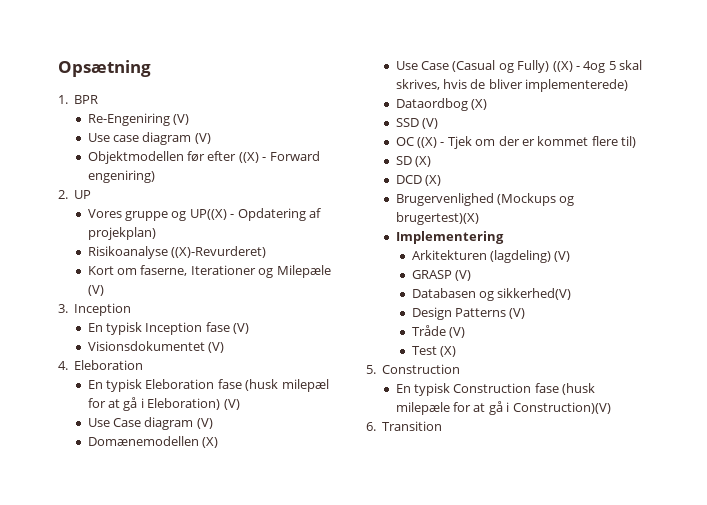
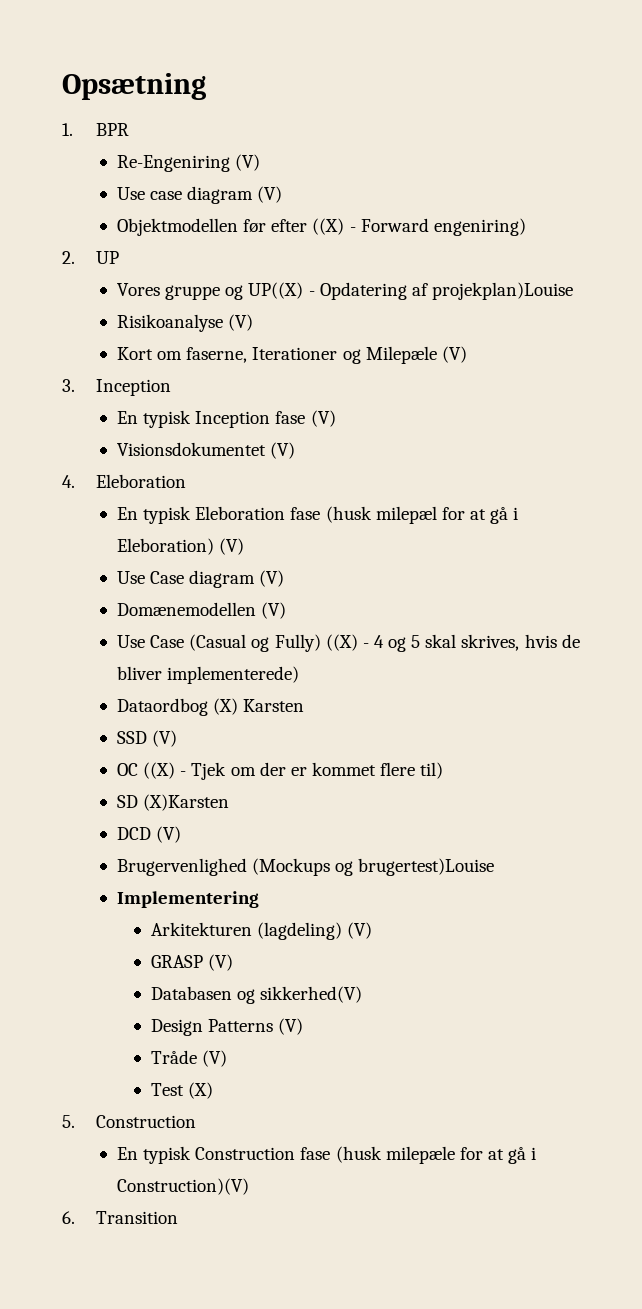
- Vores gruppe og UP((X) - Opdatering af projekplan)
+ Vores gruppe og UP((X) - Opdatering af projekplan)Louise
- Risikoanalyse ((X)-Revurderet)
+ Risikoanalyse (V)
- Domænemodellen (X)
+ Domænemodellen (V)
- Use Case (Casual og Fully) ((X) - 4og 5 skal skrives, hvis de bliver implementerede)
+ Use Case (Casual og Fully) ((X) - 4 og 5 skal skrives, hvis de bliver implementerede)
- Dataordbog (X)
+ Dataordbog (X) Karsten
- SD (X)
+ SD (X)Karsten
- DCD (X)
+ DCD (V)
- Brugervenlighed (Mockups og brugertest)(X)
+ Brugervenlighed (Mockups og brugertest)Louise

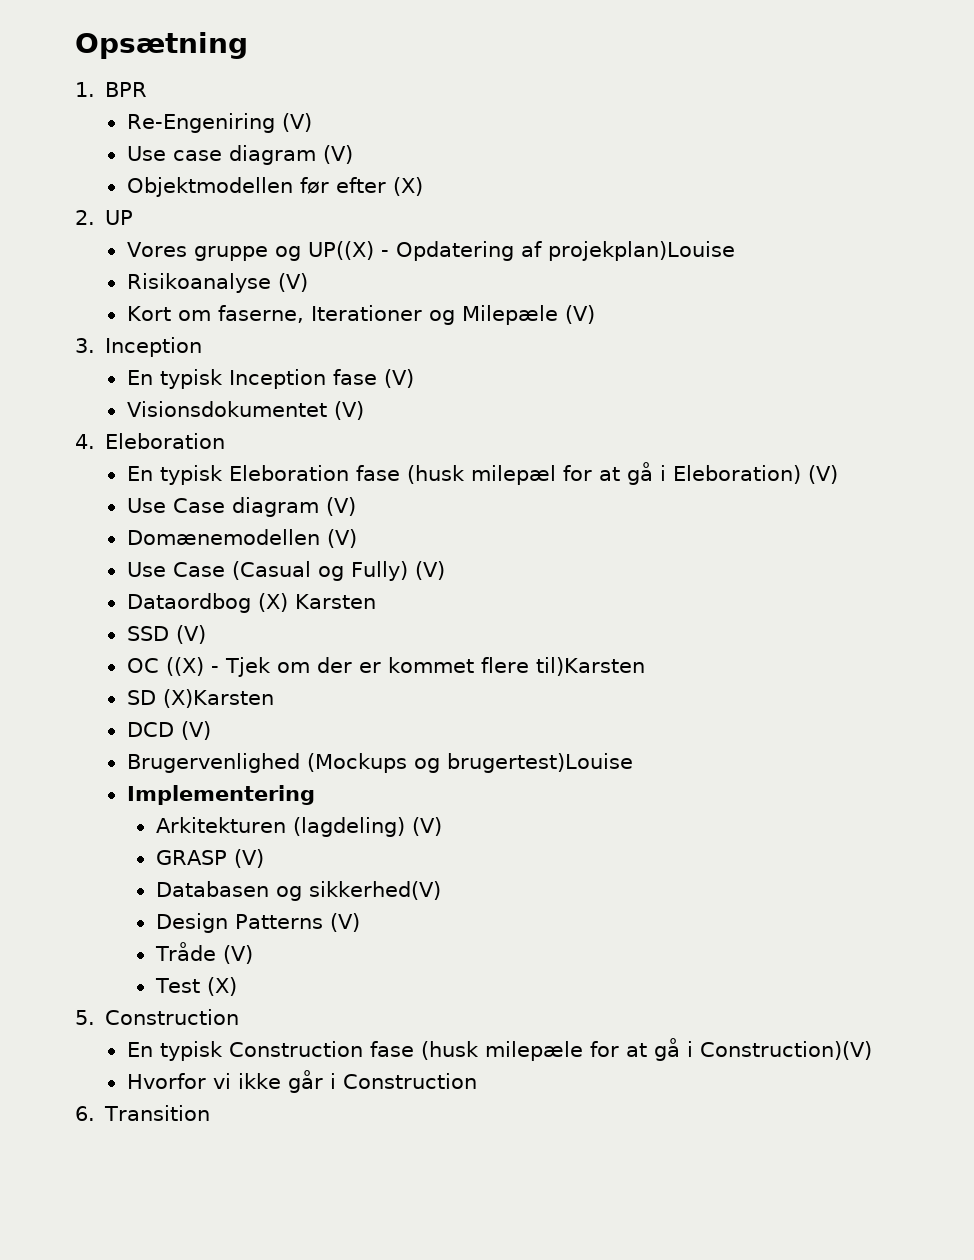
- Objektmodellen før efter ((X) - Forward engeniring)
+ Objektmodellen før efter (X)
- Use Case (Casual og Fully) ((X) - 4 og 5 skal skrives, hvis de bliver implementerede)
+ Use Case (Casual og Fully) (V)
- OC ((X) - Tjek om der er kommet flere til)
+ OC ((X) - Tjek om der er kommet flere til)Karsten
+ Hvorfor vi ikke går i Construction

